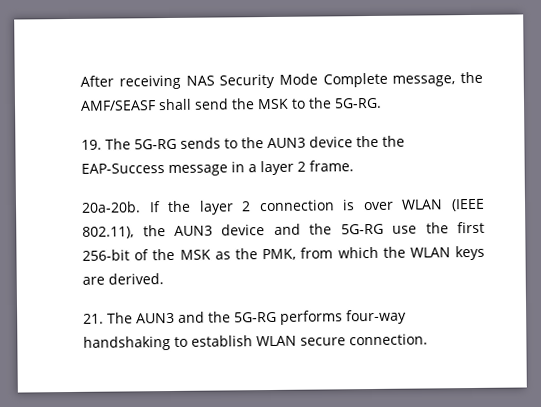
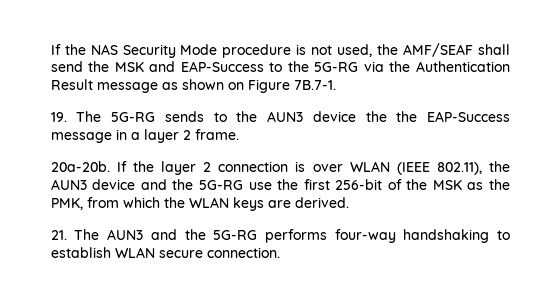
- After receiving NAS Security Mode Complete message, the AMF/SEASF shall send the MSK to the 5G-RG.
+ If the NAS Security Mode procedure is not used, the AMF/SEAF shall send the MSK and EAP-Success to the 5G-RG via the Authentication Result message as shown on Figure 7B.7-1.

